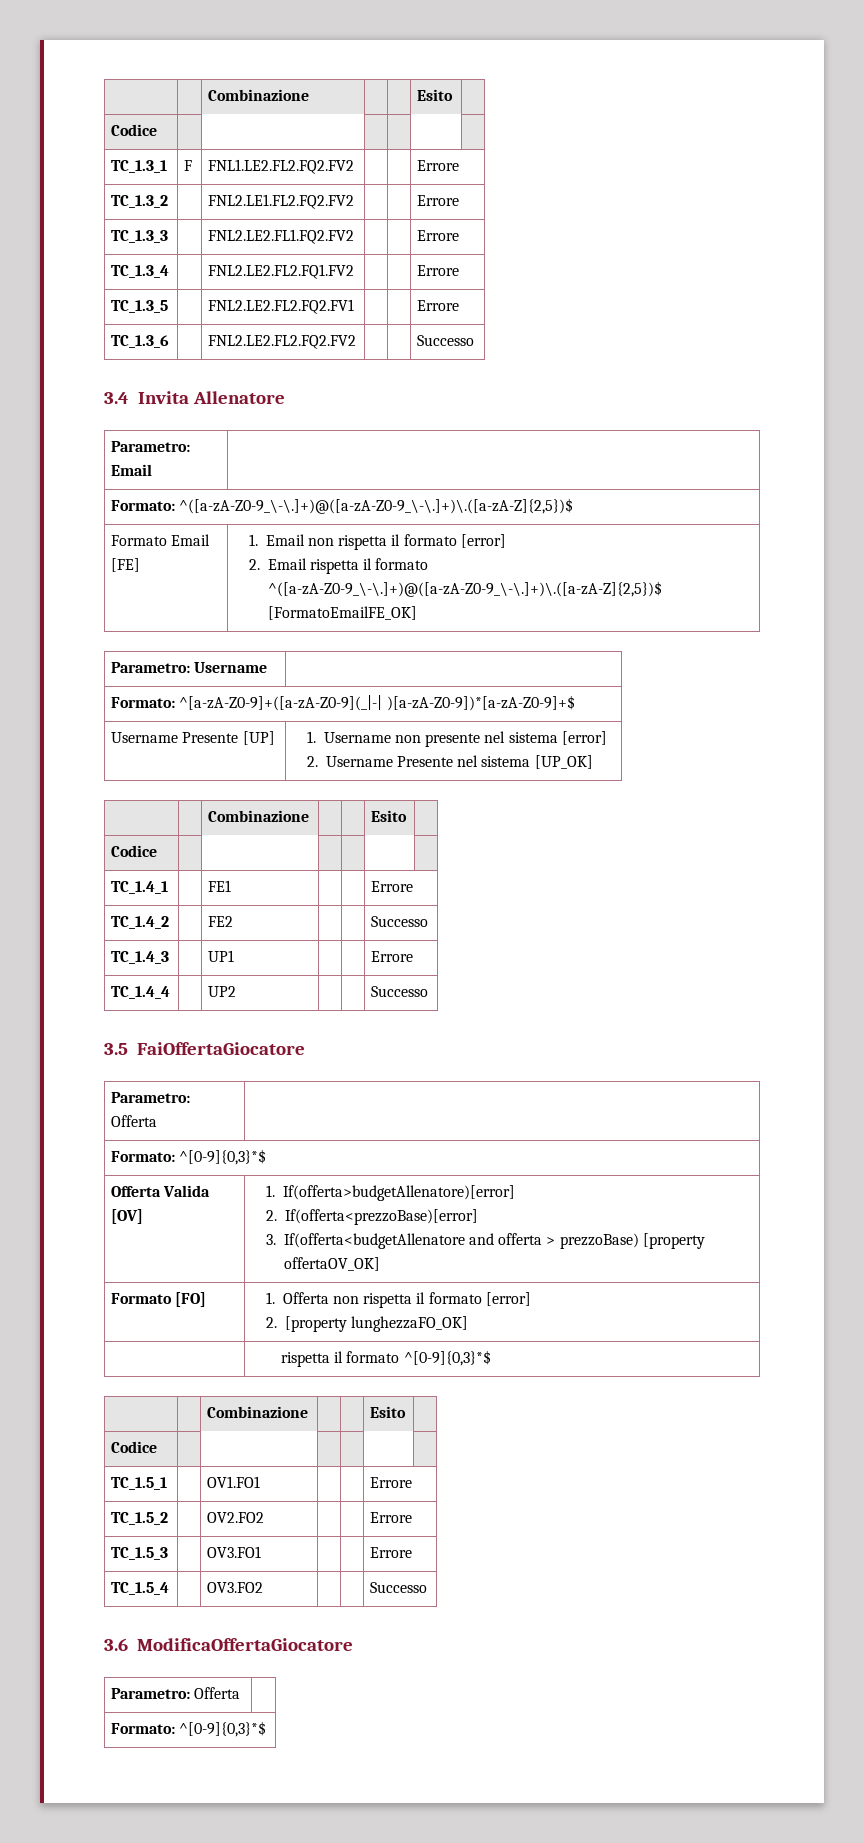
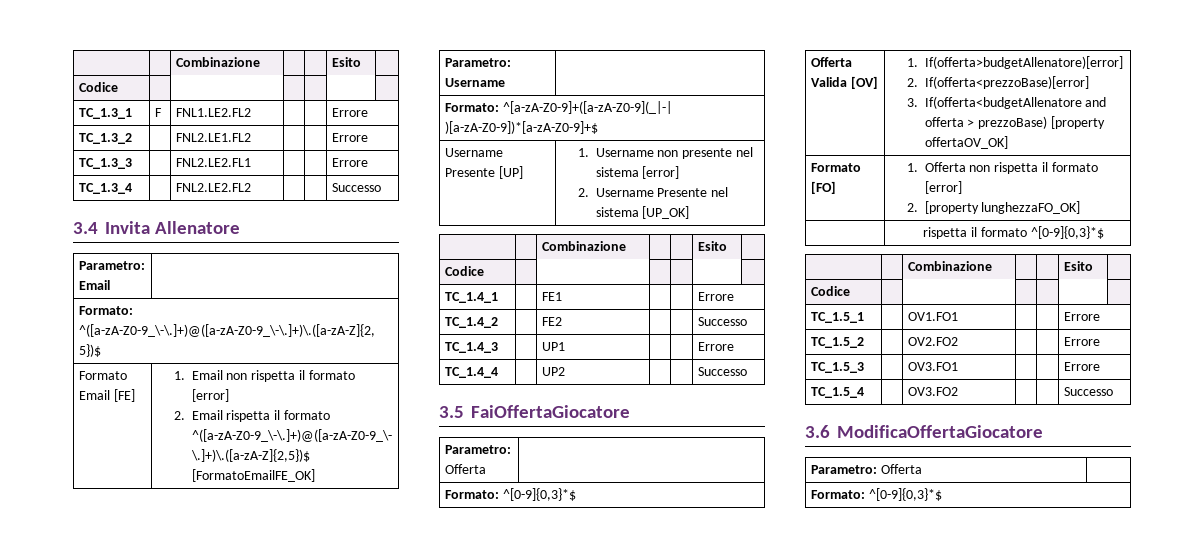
- TC_1.3_1 | F | FNL1.LE2.FL2.FQ2.FV2 | | | Errore
+ TC_1.3_1 | F | FNL1.LE2.FL2 | | | Errore
- TC_1.3_2 | | FNL2.LE1.FL2.FQ2.FV2 | | | Errore
+ TC_1.3_2 | | FNL2.LE1.FL2 | | | Errore
- TC_1.3_3 | | FNL2.LE2.FL1.FQ2.FV2 | | | Errore
+ TC_1.3_3 | | FNL2.LE2.FL1 | | | Errore
- TC_1.3_4 | | FNL2.LE2.FL2.FQ1.FV2 | | | Errore
- TC_1.3_5 | | FNL2.LE2.FL2.FQ2.FV1 | | | Errore
- TC_1.3_6 | | FNL2.LE2.FL2.FQ2.FV2 | | | Successo
+ TC_1.3_4 | | FNL2.LE2.FL2 | | | Successo

